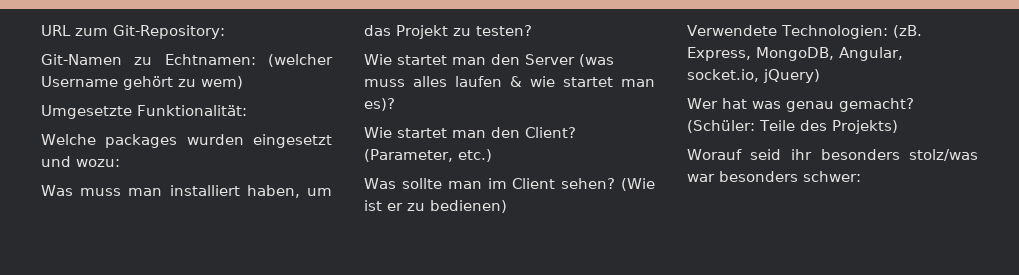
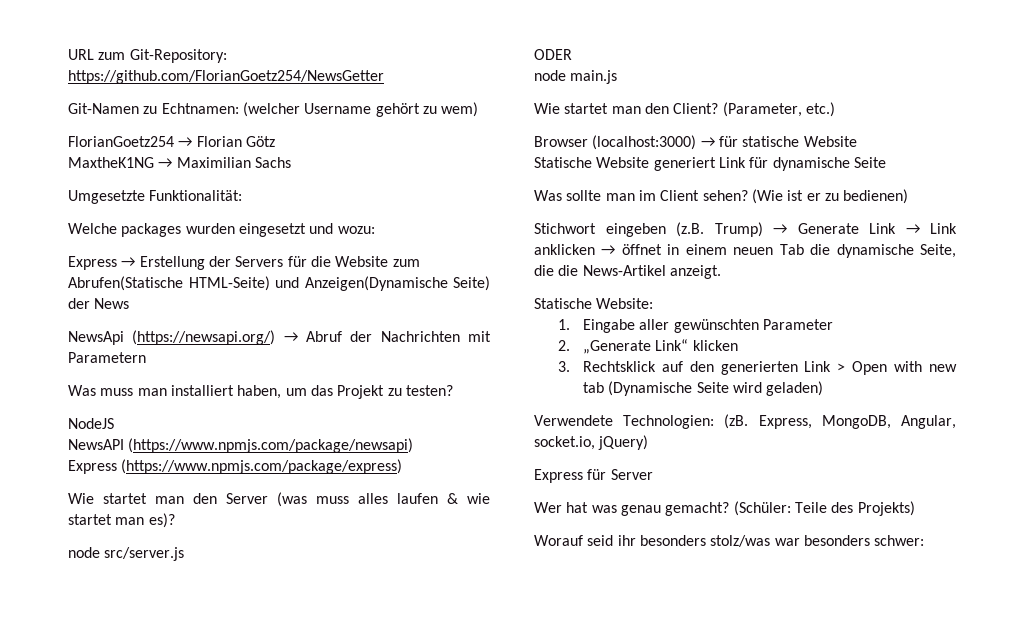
- URL zum Git-Repository:
+ URL zum Git-Repository: https://github.com/FlorianGoetz254/NewsGetter
+ FlorianGoetz254 → Florian Götz
+ MaxtheK1NG → Maximilian Sachs
+ Express → Erstellung der Servers für die Website zum Abrufen(Statische HTML-Seite) und Anzeigen(Dynamische Seite) der News
+ NewsApi (https://newsapi.org/) → Abruf der Nachrichten mit Parametern
+ NodeJS
+ NewsAPI (https://www.npmjs.com/package/newsapi)
+ Express (https://www.npmjs.com/package/express)
+ node src/server.js
+ ODER
+ node main.js
+ Browser (localhost:3000) → für statische Website
+ Statische Website generiert Link für dynamische Seite
+ Stichwort eingeben (z.B. Trump) → Generate Link → Link anklicken → öffnet in einem neuen Tab die dynamische Seite, die die News-Artikel anzeigt.
+ Statische Website:
+ 1. Eingabe aller gewünschten Parameter
+ 2. „Generate Link“ klicken
+ 3. Rechtsklick auf den generierten Link > Open with new tab (Dynamische Seite wird geladen)
+ Express für Server

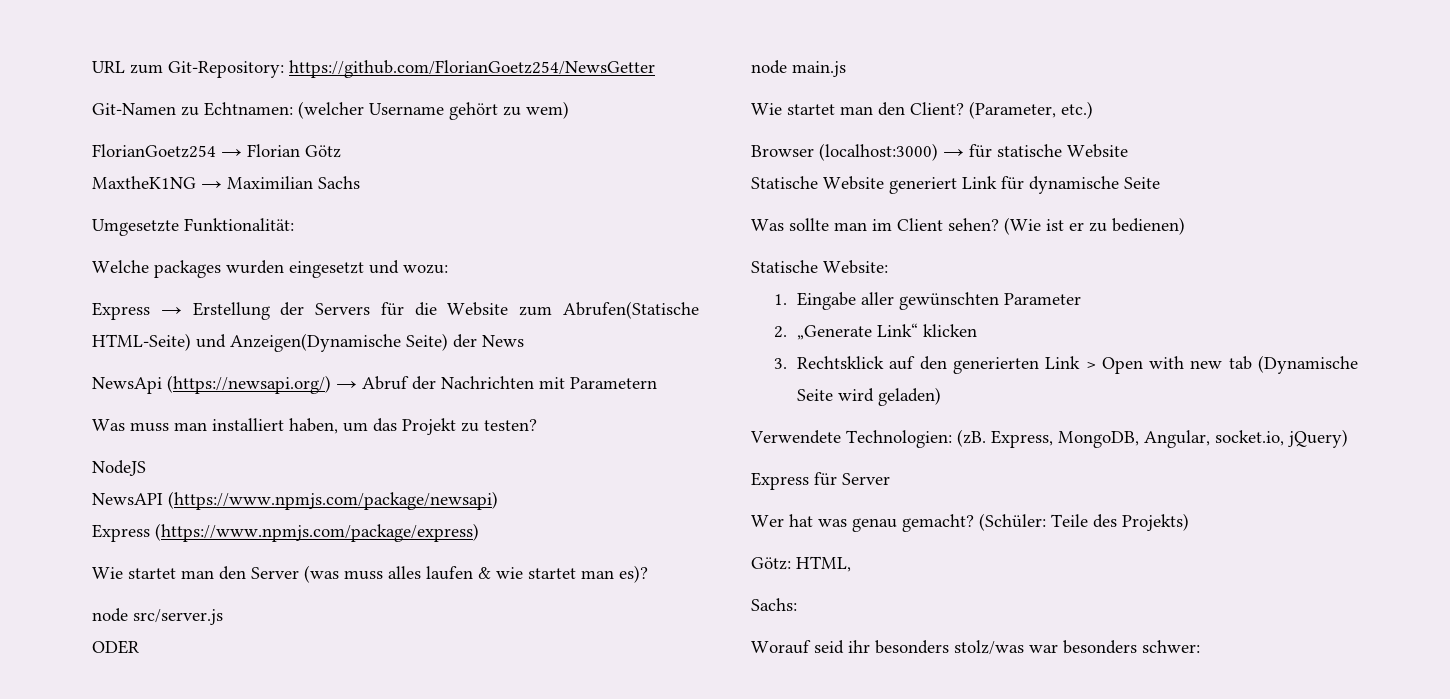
- Stichwort eingeben (z.B. Trump) → Generate Link → Link anklicken → öffnet in einem neuen Tab die dynamische Seite, die die News-Artikel anzeigt.
+ Götz: HTML,
+ Sachs:

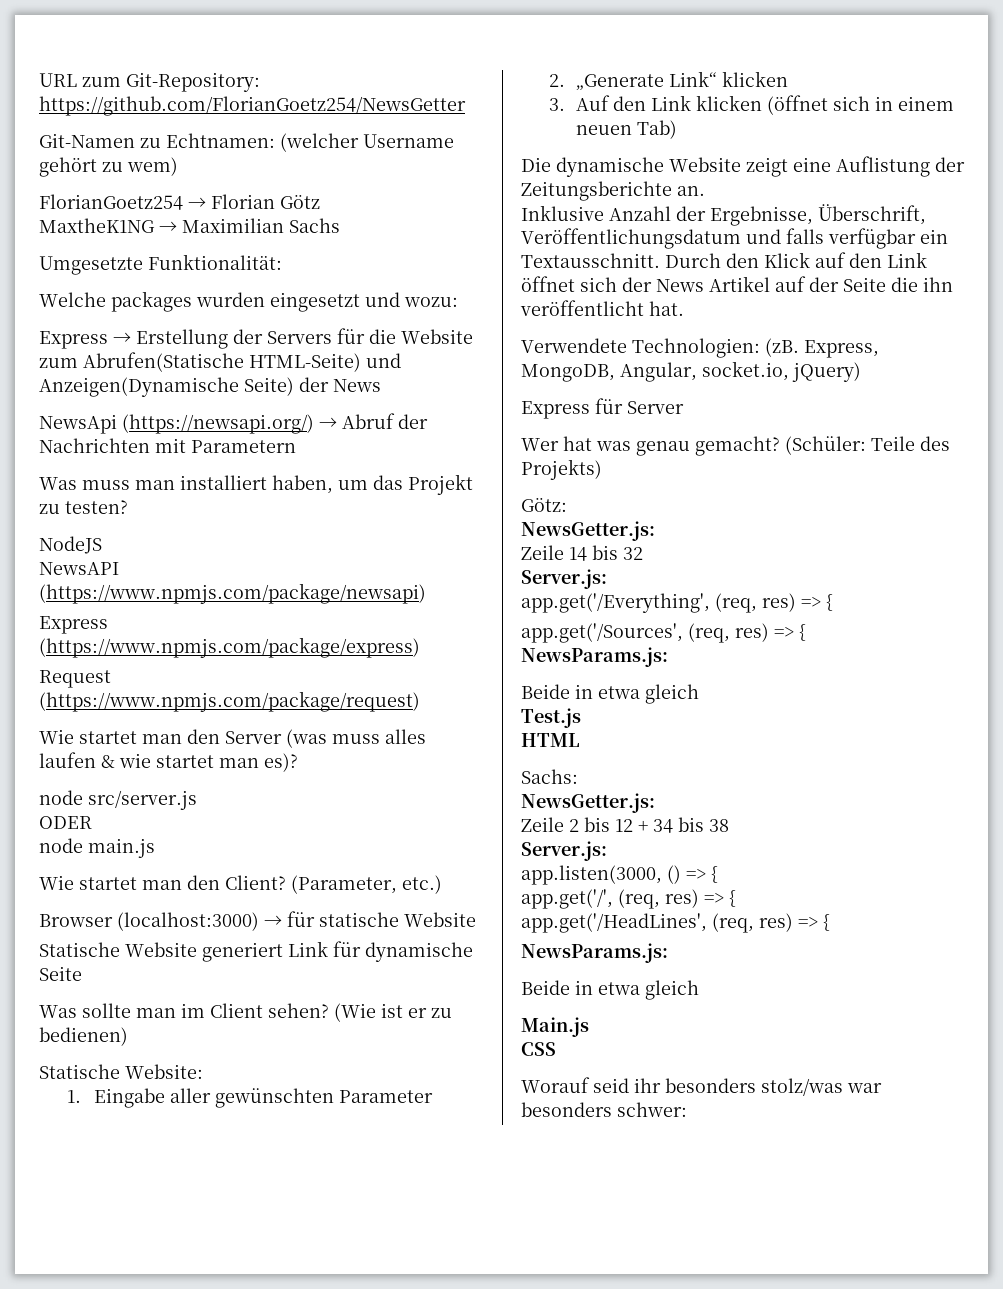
+ Request (https://www.npmjs.com/package/request)
- 3. Rechtsklick auf den generierten Link > Open with new tab (Dynamische Seite wird geladen)
+ 3. Auf den Link klicken (öffnet sich in einem neuen Tab)
+ Die dynamische Website zeigt eine Auflistung der Zeitungsberichte an.
+ Inklusive Anzahl der Ergebnisse, Überschrift, Veröffentlichungsdatum und falls verfügbar ein Textausschnitt. Durch den Klick auf den Link öffnet sich der News Artikel auf der Seite die ihn veröffentlicht hat.
- Götz: HTML,
+ Götz:
+ NewsGetter.js:
+ Zeile 14 bis 32
+ Server.js:
+ app.get('/Everything', (req, res) => {
+ app.get('/Sources', (req, res) => {
+ NewsParams.js:
+ Beide in etwa gleich
+ Test.js
+ HTML
  Sachs:
+ NewsGetter.js:
+ Zeile 2 bis 12 + 34 bis 38
+ Server.js:
+ app.listen(3000, () => {
+ app.get('/', (req, res) => {
+ app.get('/HeadLines', (req, res) => {
+ NewsParams.js:
+ Beide in etwa gleich
+ Main.js
+ CSS

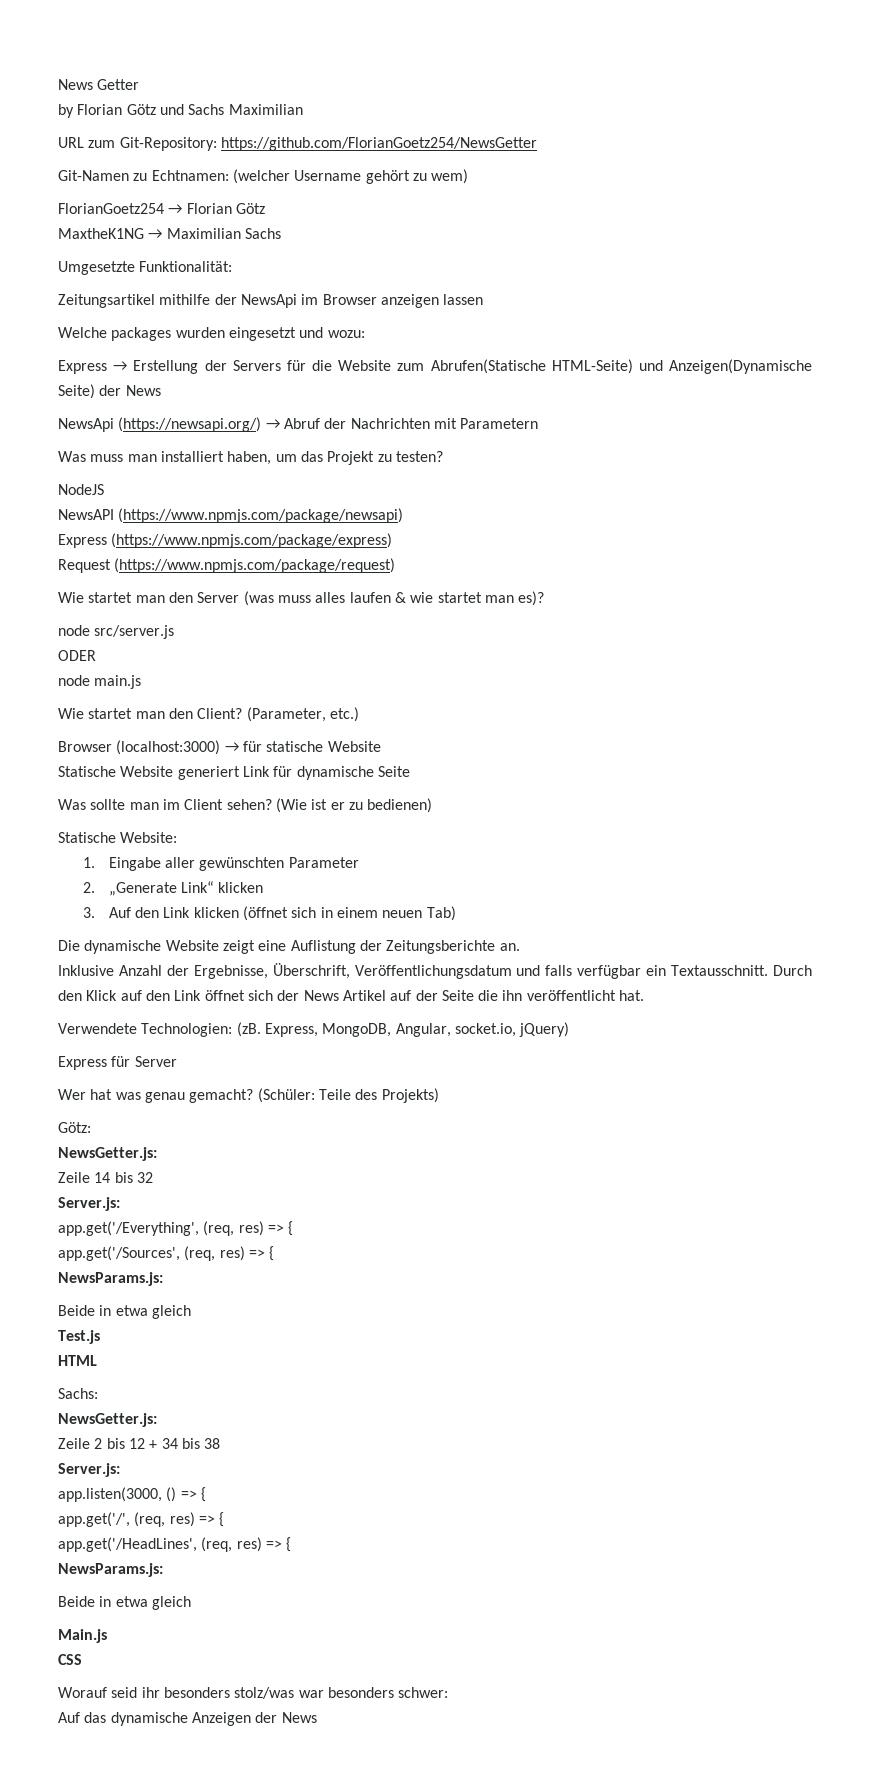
+ News Getter
+ by Florian Götz und Sachs Maximilian
+ Zeitungsartikel mithilfe der NewsApi im Browser anzeigen lassen
+ Auf das dynamische Anzeigen der News

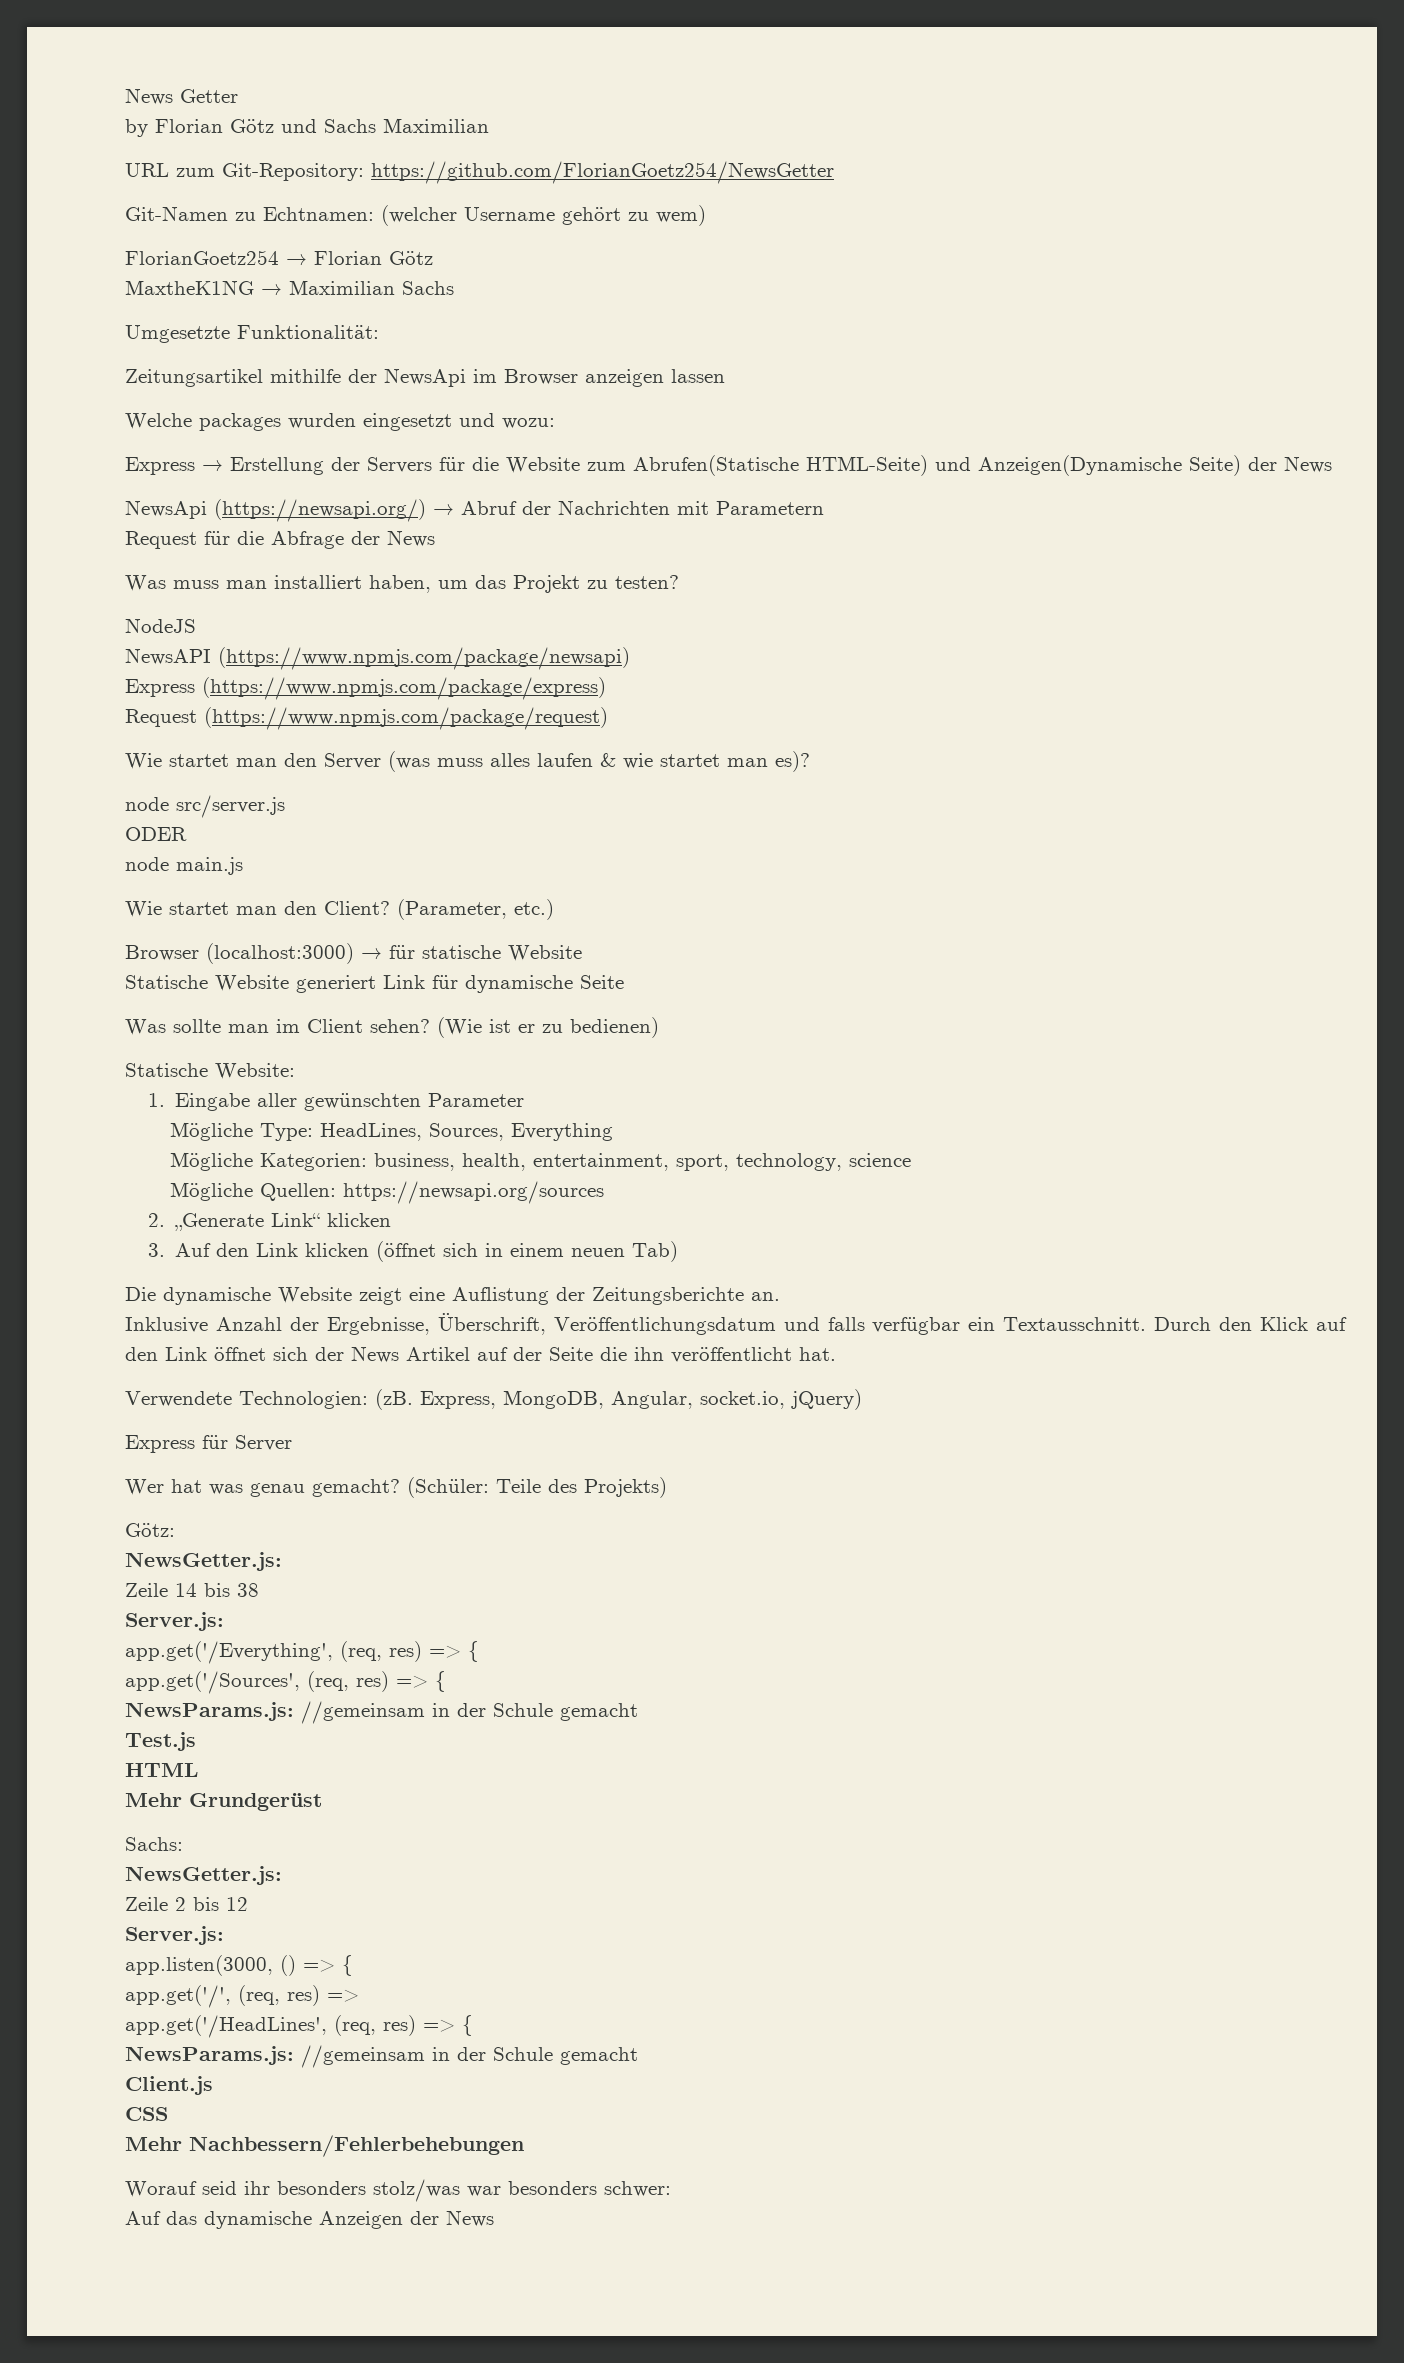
+ Request für die Abfrage der News
+ Mögliche Type: HeadLines, Sources, Everything
+ Mögliche Kategorien: business, health, entertainment, sport, technology, science
+ Mögliche Quellen: https://newsapi.org/sources
- Zeile 14 bis 32
+ Zeile 14 bis 38
  app.get('/Sources', (req, res) => {
- NewsParams.js:
- Beide in etwa gleich
+ NewsParams.js: //gemeinsam in der Schule gemacht
+ Mehr Grundgerüst
- Zeile 2 bis 12 + 34 bis 38
+ Zeile 2 bis 12
- app.get('/', (req, res) => {
+ app.get('/', (req, res) =>
  app.get('/HeadLines', (req, res) => {
- NewsParams.js:
- Beide in etwa gleich
- Main.js
+ NewsParams.js: //gemeinsam in der Schule gemacht
+ Client.js
+ Mehr Nachbessern/Fehlerbehebungen

